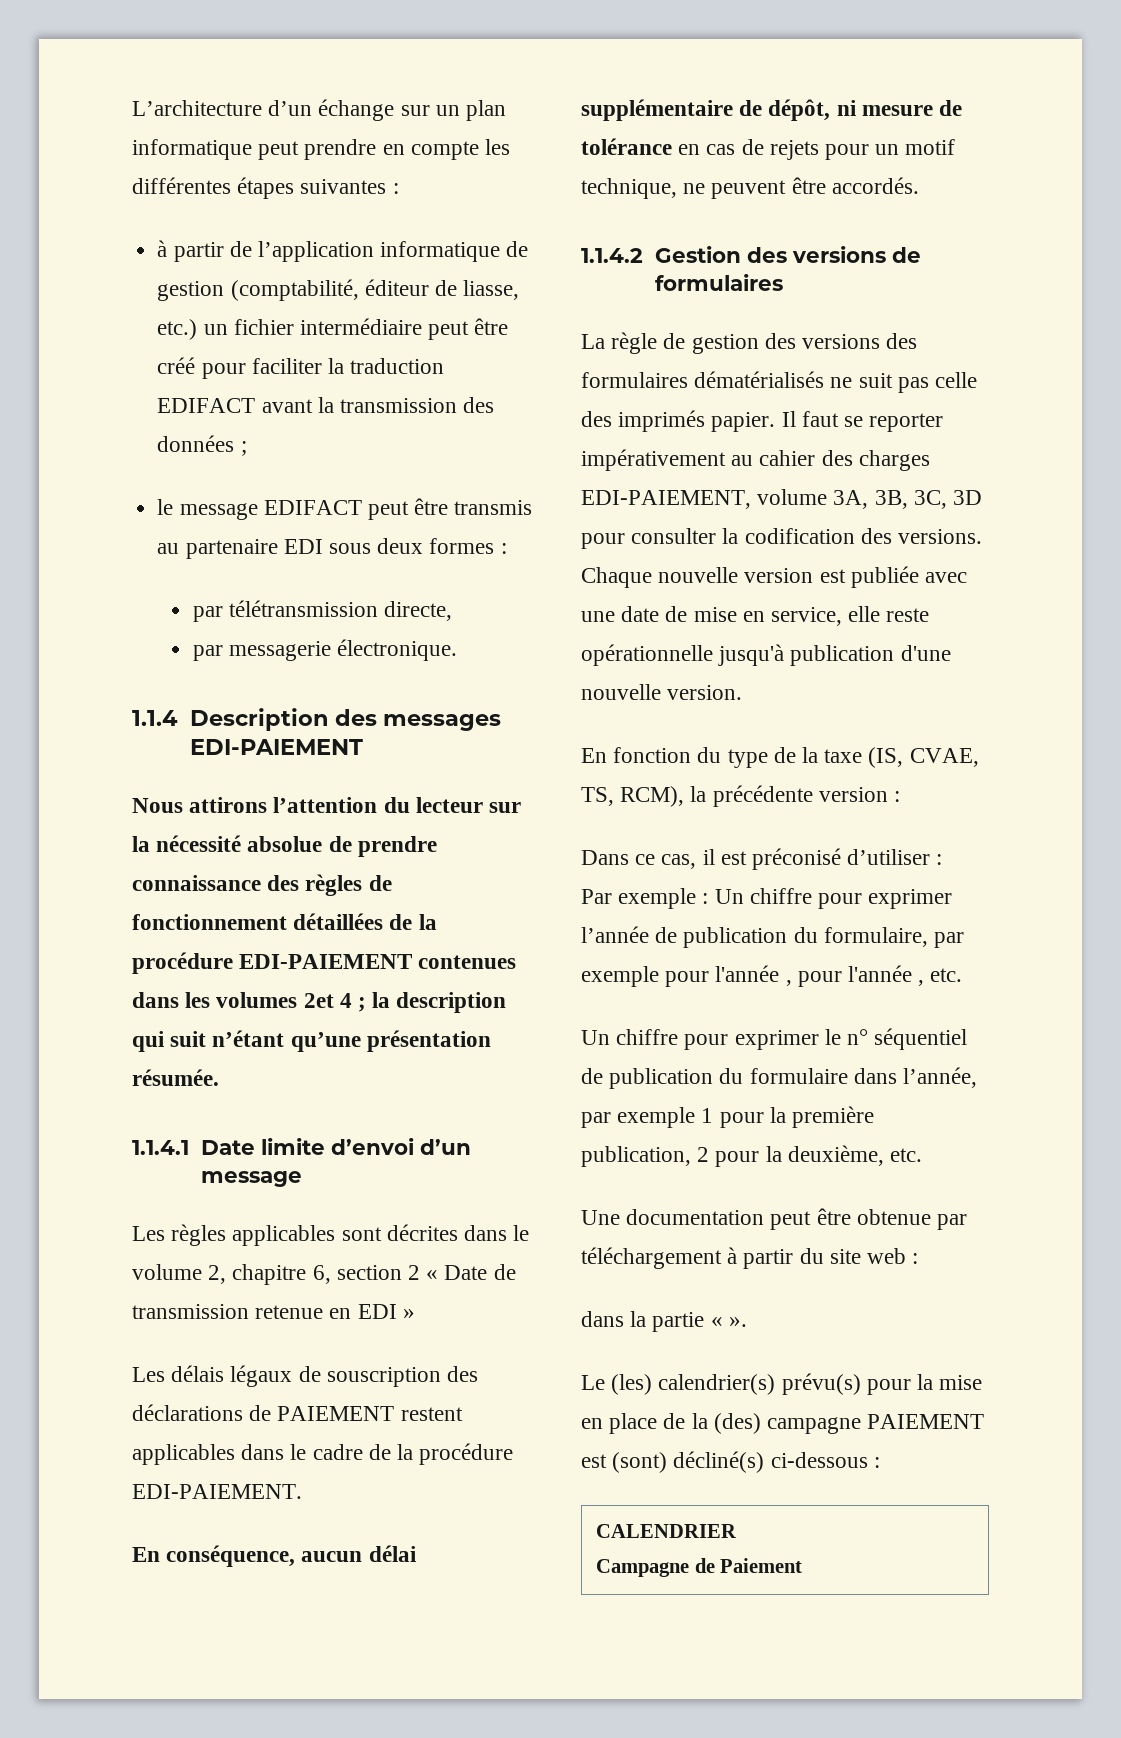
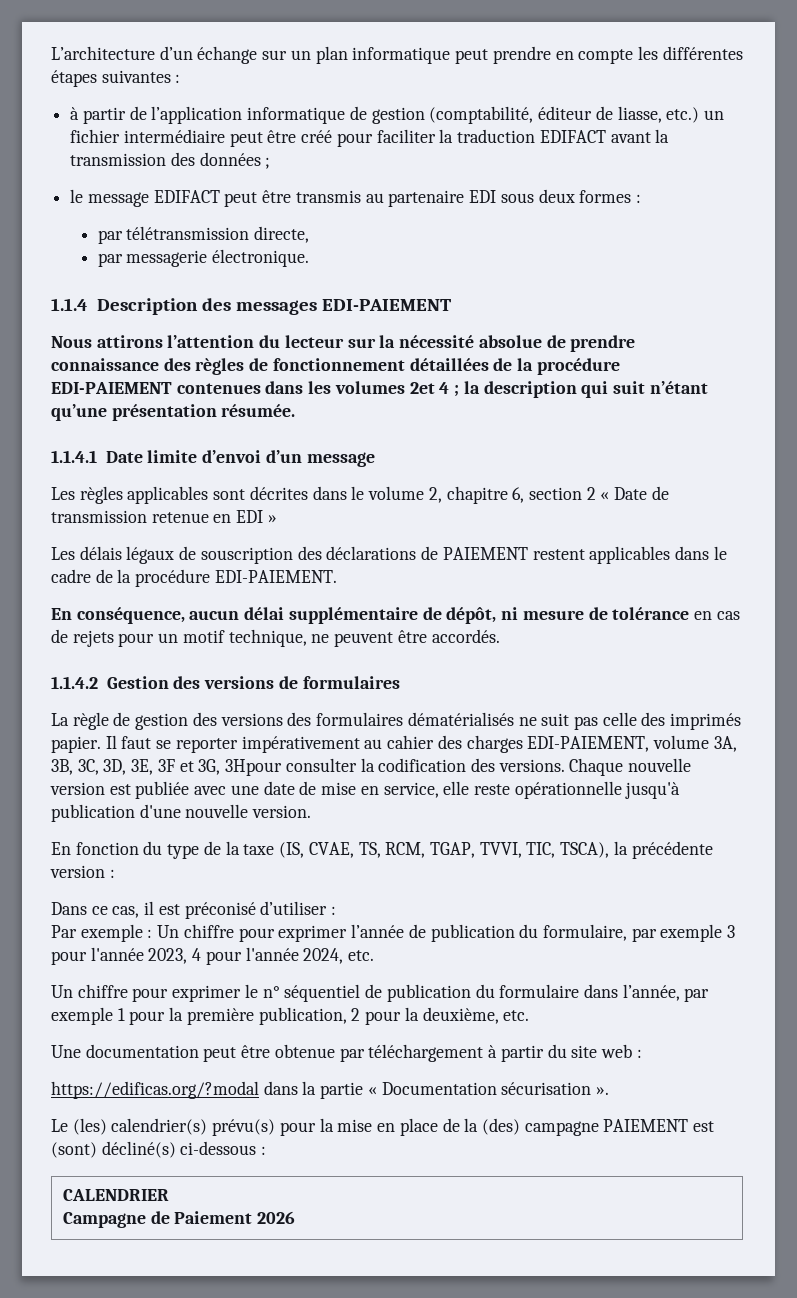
- Il faut se reporter impérativement au cahier des charges EDI-PAIEMENT, volume 3A, 3B, 3C, 3D pour consulter la codification des versions.
+ Il faut se reporter impérativement au cahier des charges EDI-PAIEMENT, volume 3A, 3B, 3C, 3D, 3E, 3F et 3G, 3Hpour consulter la codification des versions.
- En fonction du type de la taxe (IS, CVAE, TS, RCM), la précédente version :
+ En fonction du type de la taxe (IS, CVAE, TS, RCM, TGAP, TVVI, TIC, TSCA), la précédente version :
- Par exemple : Un chiffre pour exprimer l’année de publication du formulaire, par exemple pour l'année , pour l'année , etc.
+ Par exemple : Un chiffre pour exprimer l’année de publication du formulaire, par exemple 3 pour l'année 2023, 4 pour l'année 2024, etc.
- dans la partie « ».
+ https://edificas.org/?modal dans la partie « Documentation sécurisation ».
  CALENDRIER
- Campagne de Paiement
+ Campagne de Paiement 2026

